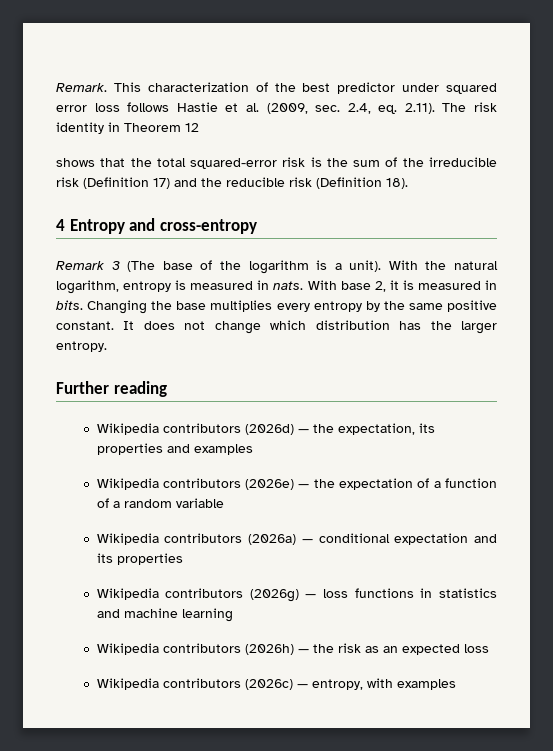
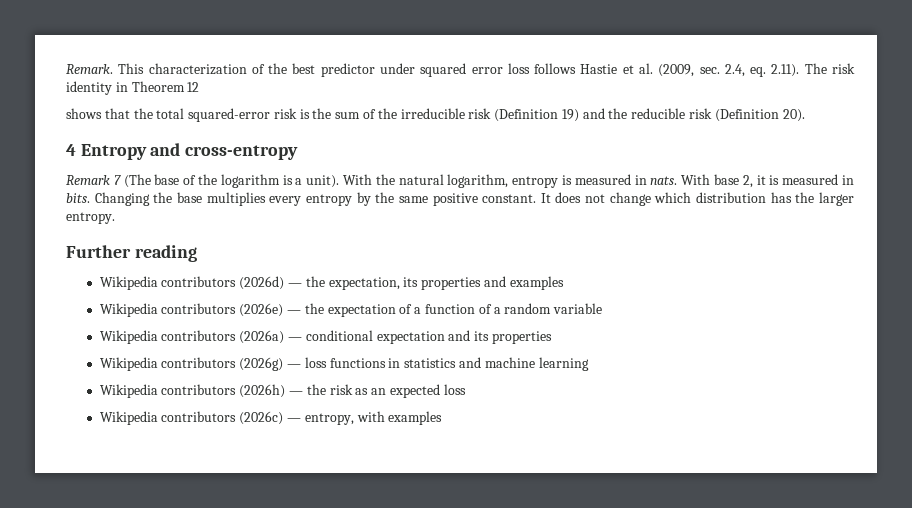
- shows that the total squared-error risk is the sum of the irreducible risk (Definition 17) and the reducible risk (Definition 18).
+ shows that the total squared-error risk is the sum of the irreducible risk (Definition 19) and the reducible risk (Definition 20).
- Remark 3 (The base of the logarithm is a unit).
+ Remark 7 (The base of the logarithm is a unit).

